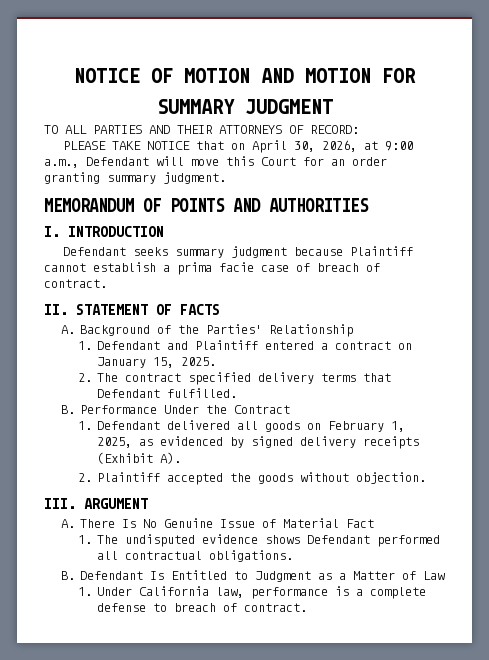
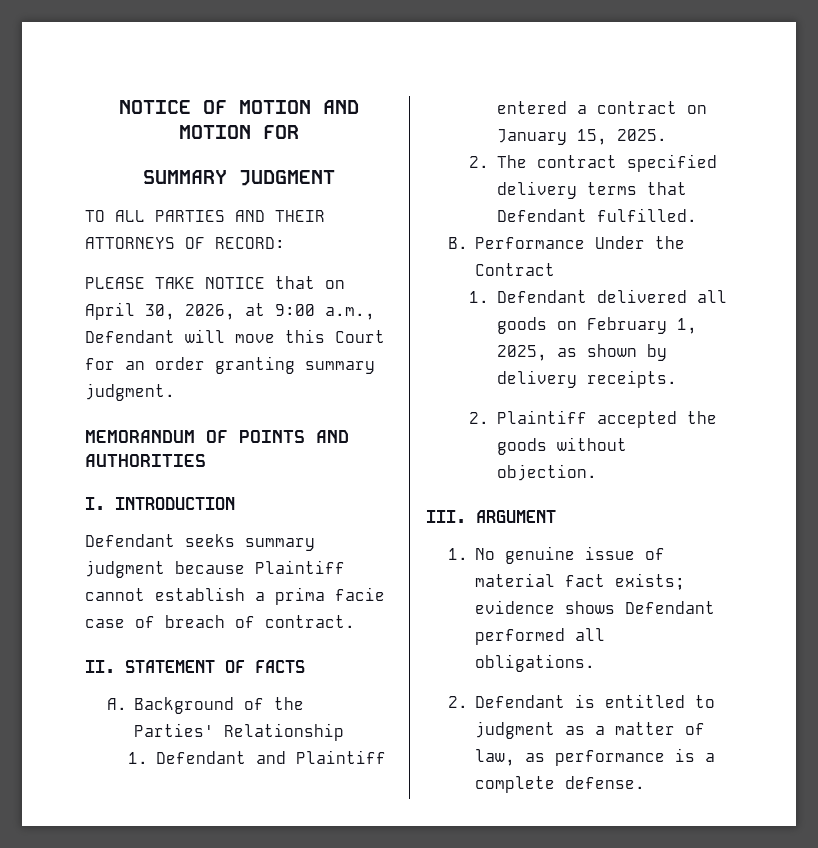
- 1. Defendant delivered all goods on February 1, 2025, as evidenced by signed delivery receipts (Exhibit A).
+ 1. Defendant delivered all goods on February 1, 2025, as shown by delivery receipts.
- A. There Is No Genuine Issue of Material Fact
- 1. The undisputed evidence shows Defendant performed all contractual obligations.
+ 1. No genuine issue of material fact exists; evidence shows Defendant performed all obligations.
- B. Defendant Is Entitled to Judgment as a Matter of Law
- 1. Under California law, performance is a complete defense to breach of contract.
+ 2. Defendant is entitled to judgment as a matter of law, as performance is a complete defense.

